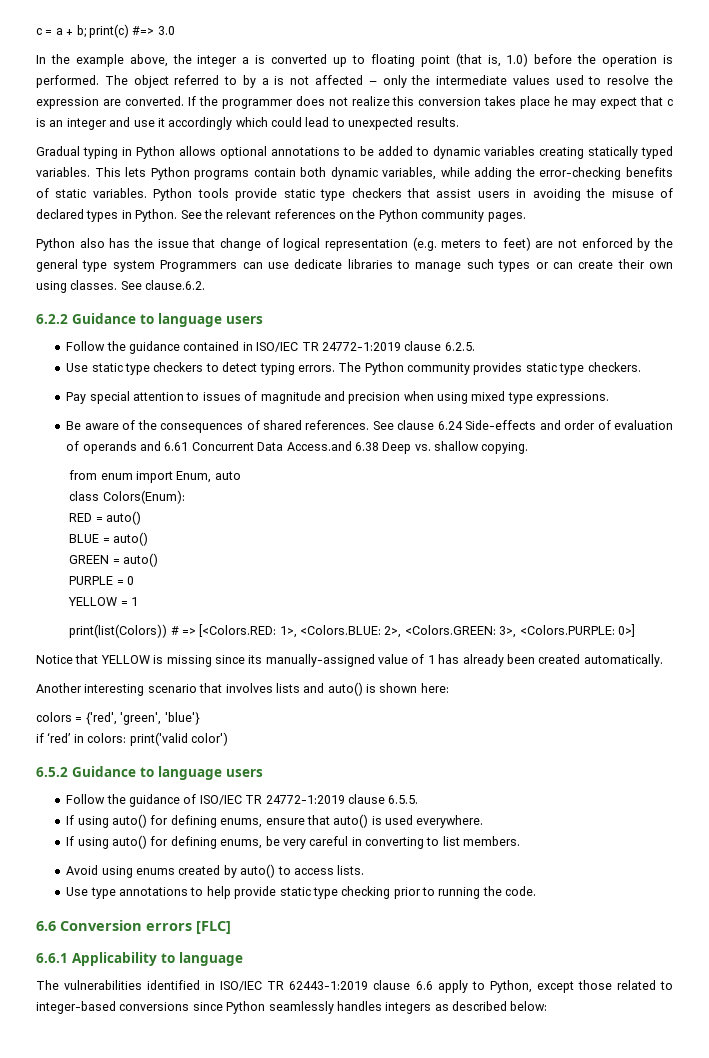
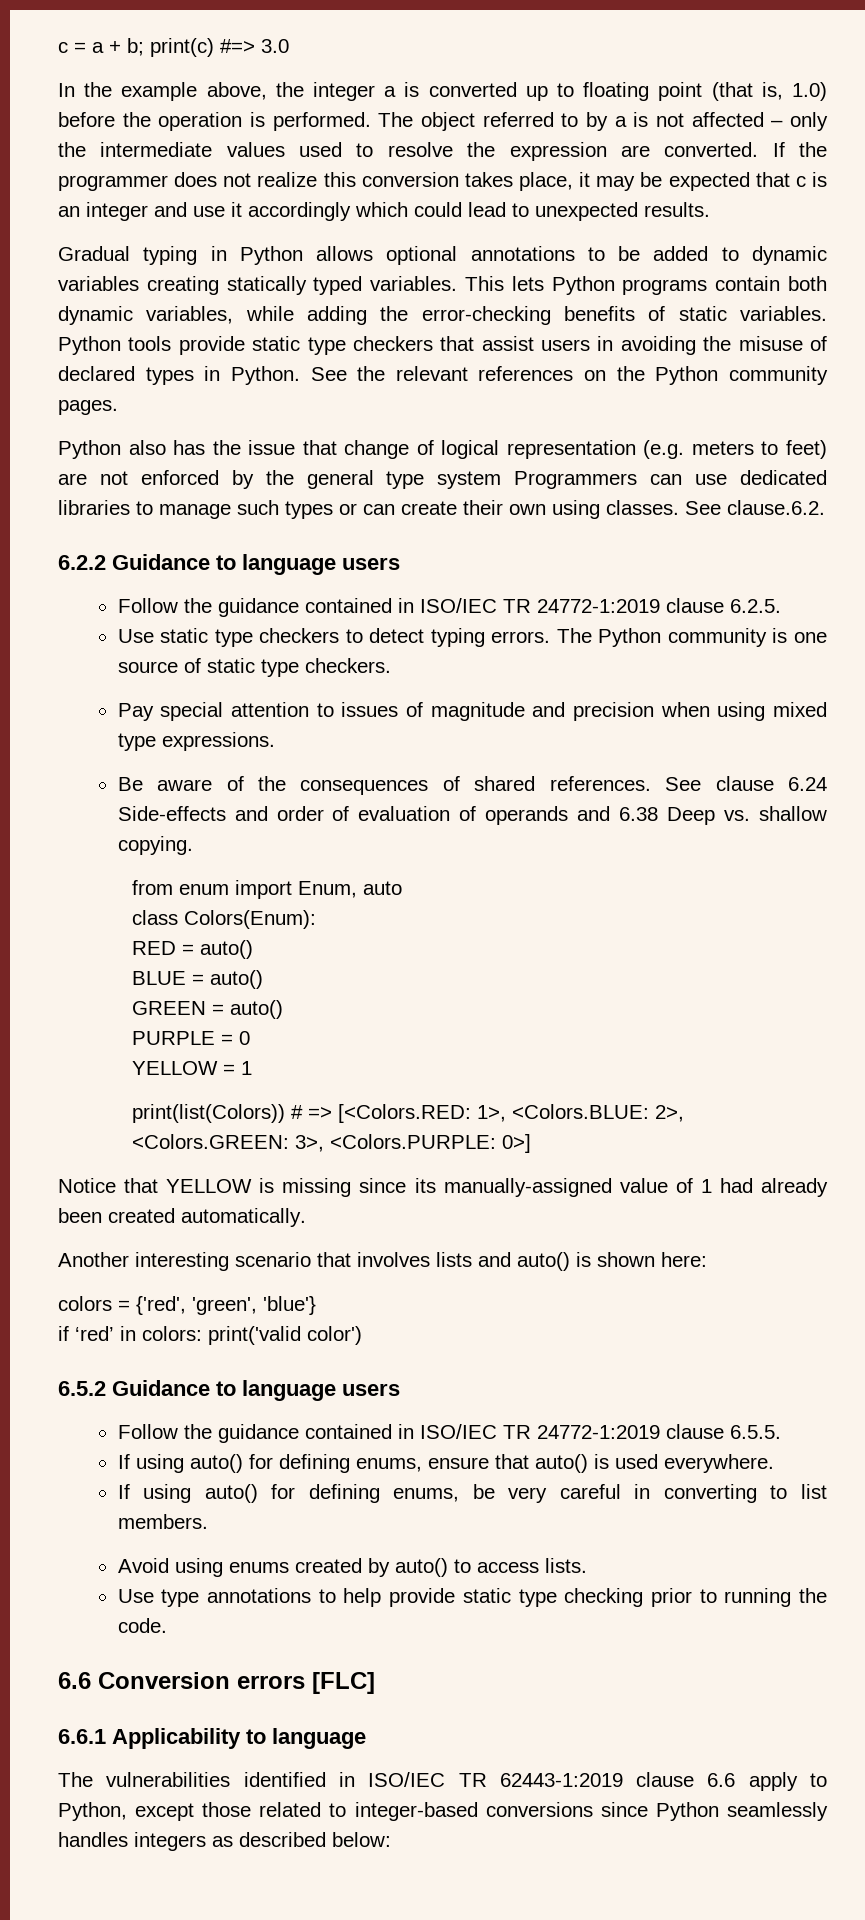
- If the programmer does not realize this conversion takes place he may expect that c is an integer and use it accordingly which could lead to unexpected results.
+ If the programmer does not realize this conversion takes place, it may be expected that c is an integer and use it accordingly which could lead to unexpected results.
- Python also has the issue that change of logical representation (e.g. meters to feet) are not enforced by the general type system Programmers can use dedicate libraries to manage such types or can create their own using classes.
+ Python also has the issue that change of logical representation (e.g. meters to feet) are not enforced by the general type system Programmers can use dedicated libraries to manage such types or can create their own using classes.
- The Python community provides static type checkers.
+ The Python community is one source of static type checkers.
- See clause 6.24 Side-effects and order of evaluation of operands and 6.61 Concurrent Data Access.and 6.38 Deep vs. shallow copying.
+ See clause 6.24 Side-effects and order of evaluation of operands and 6.38 Deep vs. shallow copying.
- Notice that YELLOW is missing since its manually-assigned value of 1 has already been created automatically.
+ Notice that YELLOW is missing since its manually-assigned value of 1 had already been created automatically.
- Follow the guidance of ISO/IEC TR 24772-1:2019 clause 6.5.5.
+ Follow the guidance contained in ISO/IEC TR 24772-1:2019 clause 6.5.5.

